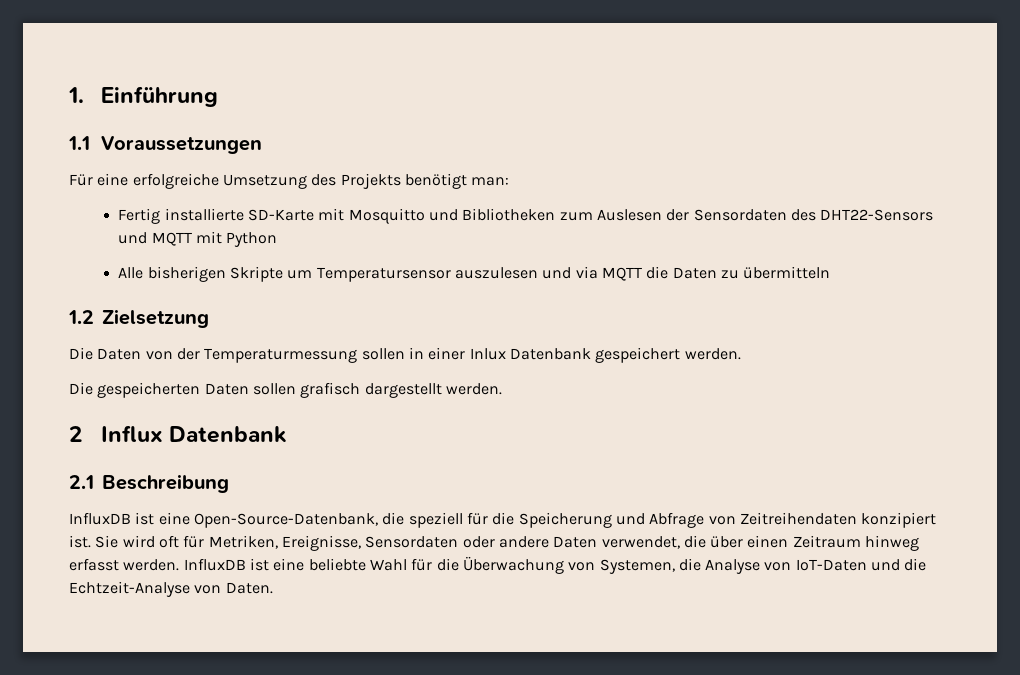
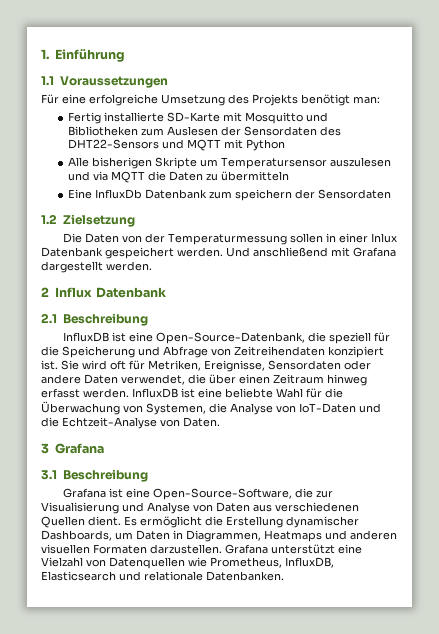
+ Eine InfluxDb Datenbank zum speichern der Sensordaten
- Die Daten von der Temperaturmessung sollen in einer Inlux Datenbank gespeichert werden.
- Die gespeicherten Daten sollen grafisch dargestellt werden.
+ Die Daten von der Temperaturmessung sollen in einer Inlux Datenbank gespeichert werden. Und anschließend mit Grafana dargestellt werden.
+ 3 Grafana
+ 3.1 Beschreibung
+ Grafana ist eine Open-Source-Software, die zur Visualisierung und Analyse von Daten aus verschiedenen Quellen dient. Es ermöglicht die Erstellung dynamischer Dashboards, um Daten in Diagrammen, Heatmaps und anderen visuellen Formaten darzustellen. Grafana unterstützt eine Vielzahl von Datenquellen wie Prometheus, InfluxDB, Elasticsearch und relationale Datenbanken.

